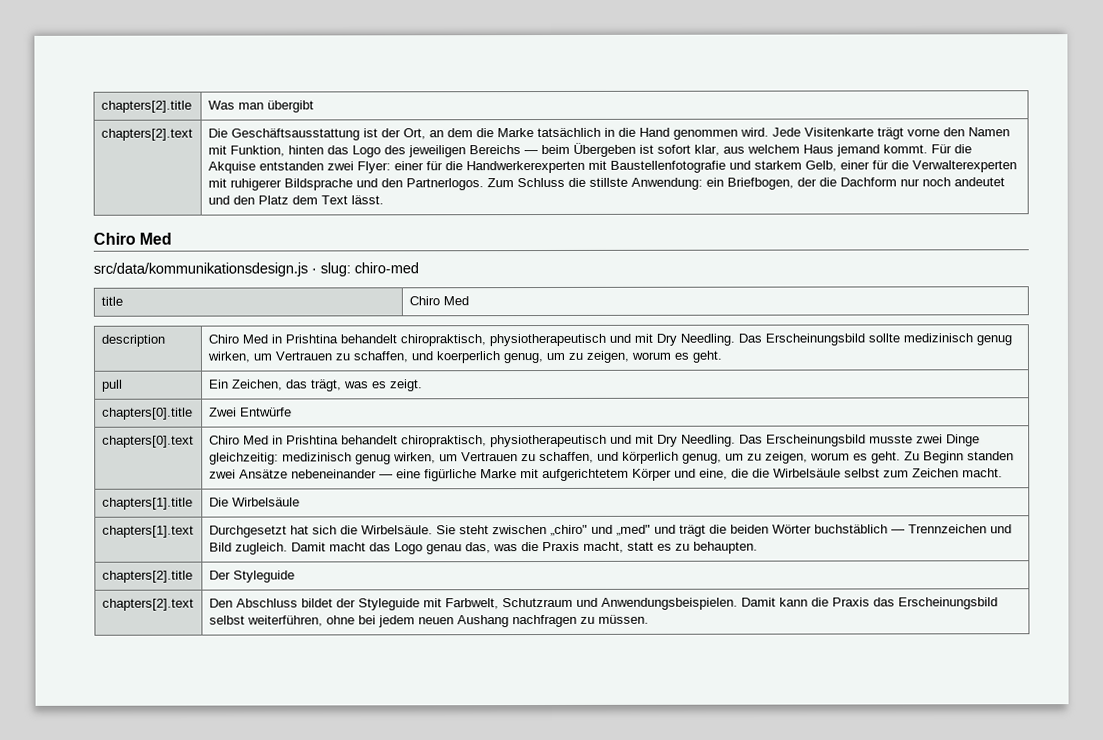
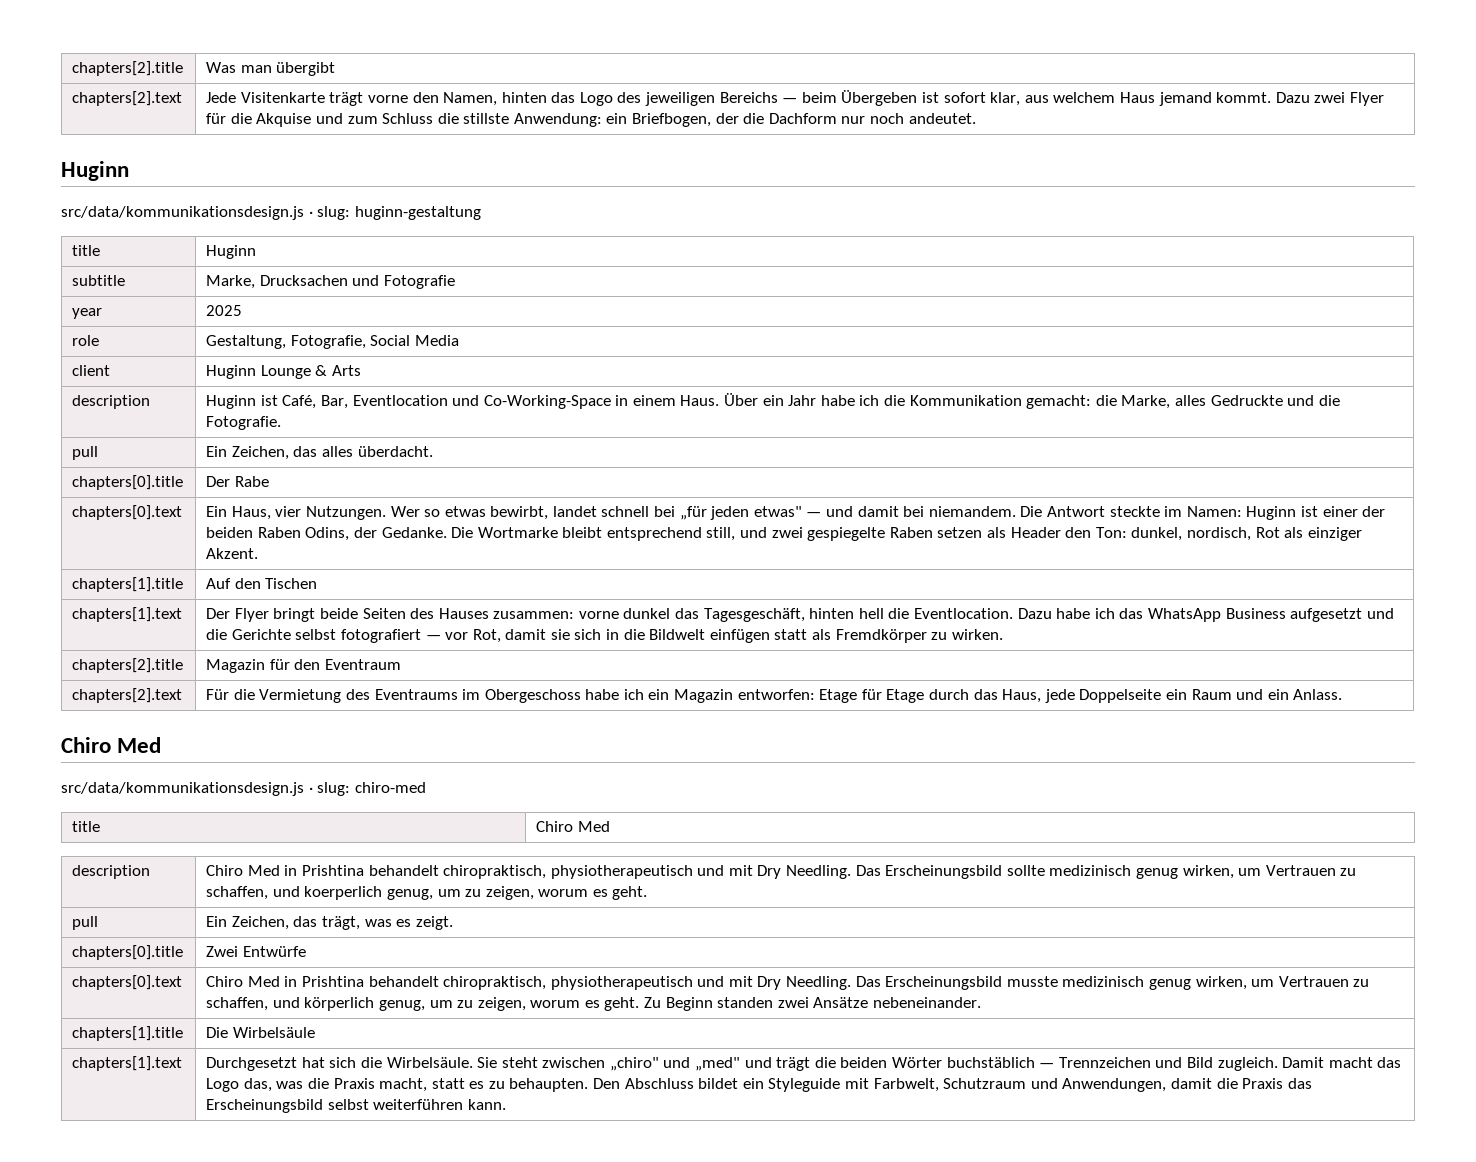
- Die Geschäftsausstattung ist der Ort, an dem die Marke tatsächlich in die Hand genommen wird. Jede Visitenkarte trägt vorne den Namen mit Funktion, hinten das Logo des jeweiligen Bereichs — beim Übergeben ist sofort klar, aus welchem Haus jemand kommt.
+ Jede Visitenkarte trägt vorne den Namen, hinten das Logo des jeweiligen Bereichs — beim Übergeben ist sofort klar, aus welchem Haus jemand kommt.
- Für die Akquise entstanden zwei Flyer: einer für die Handwerkerexperten mit Baustellenfotografie und starkem Gelb, einer für die Verwalterexperten mit ruhigerer Bildsprache und den Partnerlogos. Zum Schluss die stillste Anwendung: ein Briefbogen, der die Dachform nur noch andeutet und den Platz dem Text lässt.
+ Dazu zwei Flyer für die Akquise und zum Schluss die stillste Anwendung: ein Briefbogen, der die Dachform nur noch andeutet.
+ Huginn
+ src/data/kommunikationsdesign.js · slug: huginn-gestaltung
+ title | Huginn
+ subtitle | Marke, Drucksachen und Fotografie
+ year | 2025
+ role | Gestaltung, Fotografie, Social Media
+ client | Huginn Lounge & Arts
+ description | Huginn ist Café, Bar, Eventlocation und Co-Working-Space in einem Haus. Über ein Jahr habe ich die Kommunikation gemacht: die Marke, alles Gedruckte und die Fotografie.
+ pull | Ein Zeichen, das alles überdacht.
+ chapters[0].title | Der Rabe
+ chapters[0].text | Ein Haus, vier Nutzungen. Wer so etwas bewirbt, landet schnell bei „für jeden etwas" — und damit bei niemandem. Die Antwort steckte im Namen: Huginn ist einer der beiden Raben Odins, der Gedanke. Die Wortmarke bleibt entsprechend still, und zwei gespiegelte Raben setzen als Header den Ton: dunkel, nordisch, Rot als einziger Akzent.
+ chapters[1].title | Auf den Tischen
+ chapters[1].text | Der Flyer bringt beide Seiten des Hauses zusammen: vorne dunkel das Tagesgeschäft, hinten hell die Eventlocation. Dazu habe ich das WhatsApp Business aufgesetzt und die Gerichte selbst fotografiert — vor Rot, damit sie sich in die Bildwelt einfügen statt als Fremdkörper zu wirken.
+ chapters[2].title | Magazin für den Eventraum
+ chapters[2].text | Für die Vermietung des Eventraums im Obergeschoss habe ich ein Magazin entworfen: Etage für Etage durch das Haus, jede Doppelseite ein Raum und ein Anlass.
- Das Erscheinungsbild musste zwei Dinge gleichzeitig: medizinisch genug wirken, um Vertrauen zu schaffen, und körperlich genug, um zu zeigen, worum es geht.
+ Das Erscheinungsbild musste medizinisch genug wirken, um Vertrauen zu schaffen, und körperlich genug, um zu zeigen, worum es geht.
- Zu Beginn standen zwei Ansätze nebeneinander — eine figürliche Marke mit aufgerichtetem Körper und eine, die die Wirbelsäule selbst zum Zeichen macht.
+ Zu Beginn standen zwei Ansätze nebeneinander.
- Damit macht das Logo genau das, was die Praxis macht, statt es zu behaupten.
- chapters[2].title | Der Styleguide
- chapters[2].text | Den Abschluss bildet der Styleguide mit Farbwelt, Schutzraum und Anwendungsbeispielen. Damit kann die Praxis das Erscheinungsbild selbst weiterführen, ohne bei jedem neuen Aushang nachfragen zu müssen.
+ Damit macht das Logo das, was die Praxis macht, statt es zu behaupten. Den Abschluss bildet ein Styleguide mit Farbwelt, Schutzraum und Anwendungen, damit die Praxis das Erscheinungsbild selbst weiterführen kann.

